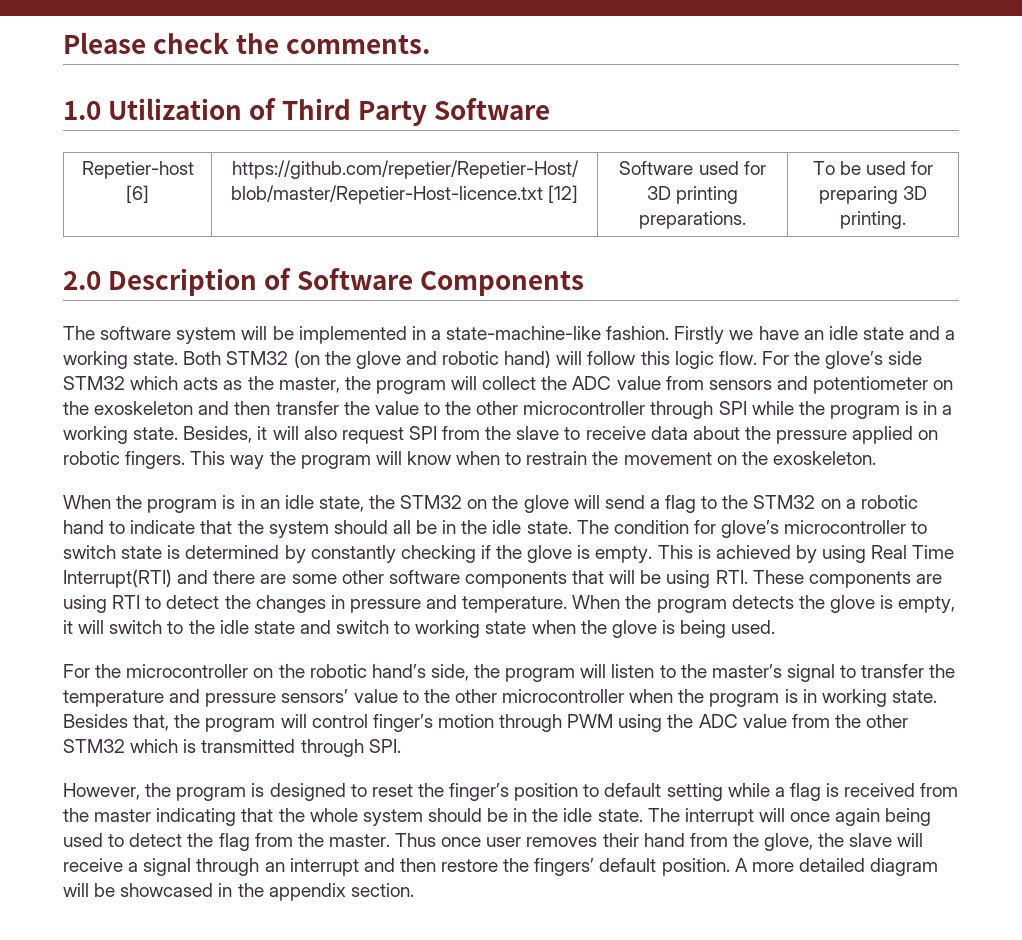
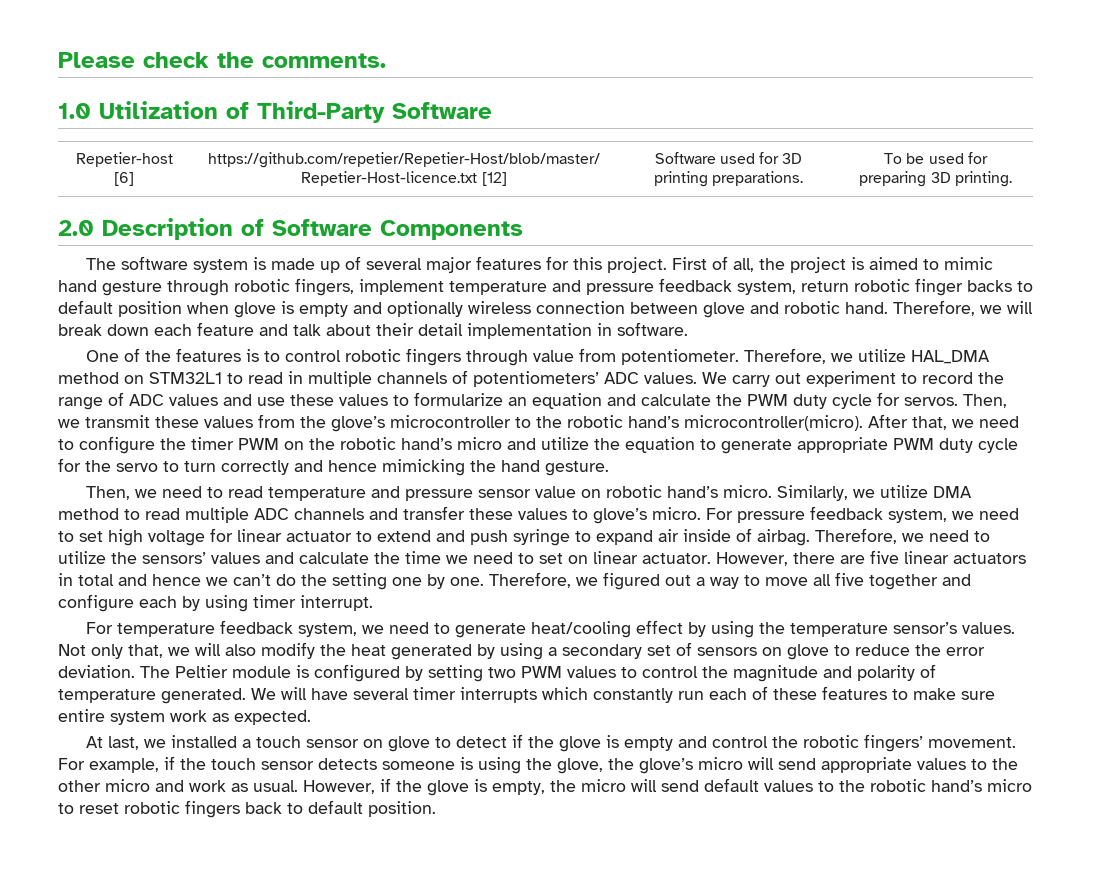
- 1.0 Utilization of Third Party Software
+ 1.0 Utilization of Third-Party Software
- The software system will be implemented in a state-machine-like fashion. Firstly we have an idle state and a working state. Both STM32 (on the glove and robotic hand) will follow this logic flow. For the glove’s side STM32 which acts as the master, the program will collect the ADC value from sensors and potentiometer on the exoskeleton and then transfer the value to the other microcontroller through SPI while the program is in a working state. Besides, it will also request SPI from the slave to receive data about the pressure applied on robotic fingers. This way the program will know when to restrain the movement on the exoskeleton.
- When the program is in an idle state, the STM32 on the glove will send a flag to the STM32 on a robotic hand to indicate that the system should all be in the idle state. The condition for glove’s microcontroller to switch state is determined by constantly checking if the glove is empty. This is achieved by using Real Time Interrupt(RTI) and there are some other software components that will be using RTI. These components are using RTI to detect the changes in pressure and temperature. When the program detects the glove is empty, it will switch to the idle state and switch to working state when the glove is being used.
- For the microcontroller on the robotic hand’s side, the program will listen to the master’s signal to transfer the temperature and pressure sensors’ value to the other microcontroller when the program is in working state. Besides that, the program will control finger’s motion through PWM using the ADC value from the other STM32 which is transmitted through SPI.
- However, the program is designed to reset the finger’s position to default setting while a flag is received from the master indicating that the whole system should be in the idle state. The interrupt will once again being used to detect the flag from the master. Thus once user removes their hand from the glove, the slave will receive a signal through an interrupt and then restore the fingers’ default position. A more detailed diagram will be showcased in the appendix section.
+ The software system is made up of several major features for this project. First of all, the project is aimed to mimic hand gesture through robotic fingers, implement temperature and pressure feedback system, return robotic finger backs to default position when glove is empty and optionally wireless connection between glove and robotic hand. Therefore, we will break down each feature and talk about their detail implementation in software.
+ One of the features is to control robotic fingers through value from potentiometer. Therefore, we utilize HAL_DMA method on STM32L1 to read in multiple channels of potentiometers’ ADC values. We carry out experiment to record the range of ADC values and use these values to formularize an equation and calculate the PWM duty cycle for servos. Then, we transmit these values from the glove’s microcontroller to the robotic hand’s microcontroller(micro). After that, we need to configure the timer PWM on the robotic hand’s micro and utilize the equation to generate appropriate PWM duty cycle for the servo to turn correctly and hence mimicking the hand gesture.
+ Then, we need to read temperature and pressure sensor value on robotic hand’s micro. Similarly, we utilize DMA method to read multiple ADC channels and transfer these values to glove’s micro. For pressure feedback system, we need to set high voltage for linear actuator to extend and push syringe to expand air inside of airbag. Therefore, we need to utilize the sensors’ values and calculate the time we need to set on linear actuator. However, there are five linear actuators in total and hence we can’t do the setting one by one. Therefore, we figured out a way to move all five together and configure each by using timer interrupt.
+ For temperature feedback system, we need to generate heat/cooling effect by using the temperature sensor’s values. Not only that, we will also modify the heat generated by using a secondary set of sensors on glove to reduce the error deviation. The Peltier module is configured by setting two PWM values to control the magnitude and polarity of temperature generated. We will have several timer interrupts which constantly run each of these features to make sure entire system work as expected.
+ At last, we installed a touch sensor on glove to detect if the glove is empty and control the robotic fingers’ movement. For example, if the touch sensor detects someone is using the glove, the glove’s micro will send appropriate values to the other micro and work as usual. However, if the glove is empty, the micro will send default values to the robotic hand’s micro to reset robotic fingers back to default position.

